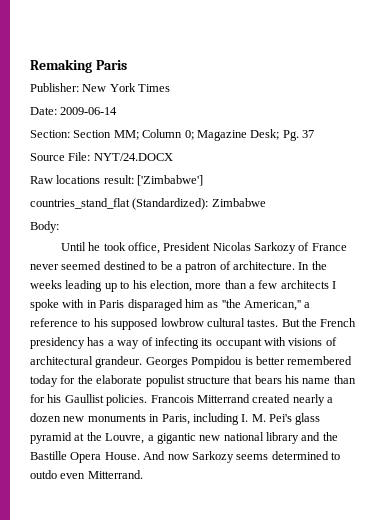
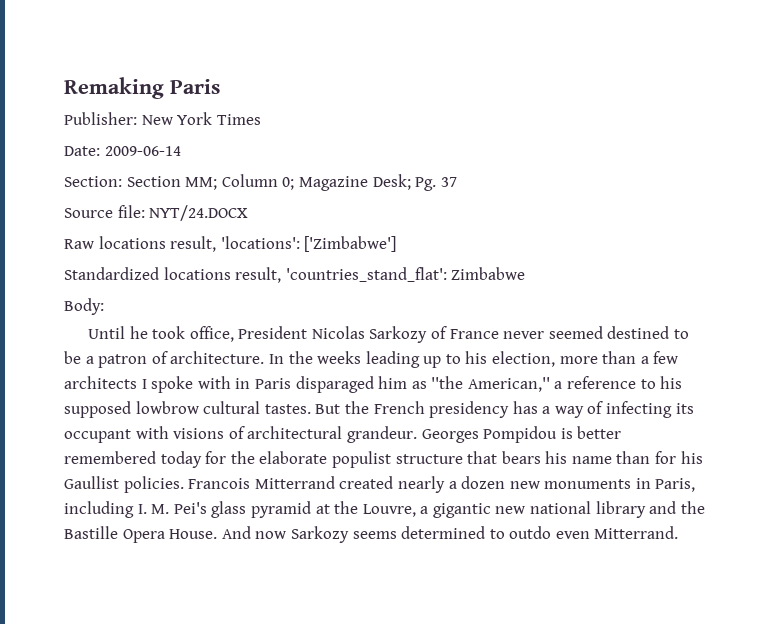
- Source File: NYT/24.DOCX
+ Source file: NYT/24.DOCX
- Raw locations result: ['Zimbabwe']
+ Raw locations result, 'locations': ['Zimbabwe']
- countries_stand_flat (Standardized): Zimbabwe
+ Standardized locations result, 'countries_stand_flat': Zimbabwe

